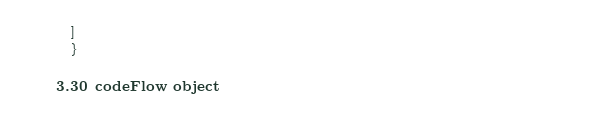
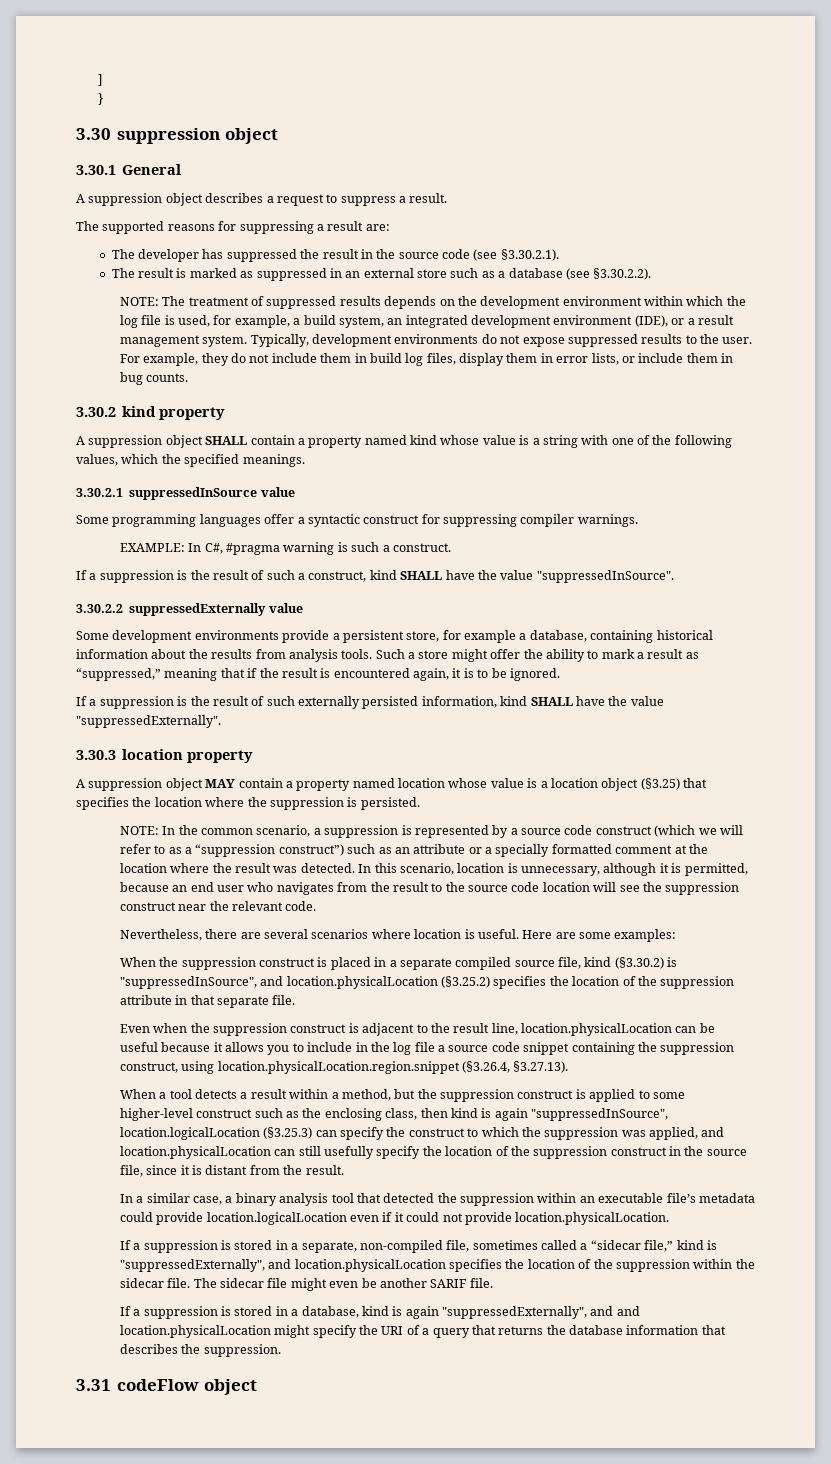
- 3.30 codeFlow object
+ 3.30 suppression object
+ 3.30.1 General
+ A suppression object describes a request to suppress a result.
+ The supported reasons for suppressing a result are:
+ The developer has suppressed the result in the source code (see §3.30.2.1).
+ The result is marked as suppressed in an external store such as a database (see §3.30.2.2).
+ NOTE: The treatment of suppressed results depends on the development environment within which the log file is used, for example, a build system, an integrated development environment (IDE), or a result management system. Typically, development environments do not expose suppressed results to the user. For example, they do not include them in build log files, display them in error lists, or include them in bug counts.
+ 3.30.2 kind property
+ A suppression object SHALL contain a property named kind whose value is a string with one of the following values, which the specified meanings.
+ 3.30.2.1 suppressedInSource value
+ Some programming languages offer a syntactic construct for suppressing compiler warnings.
+ EXAMPLE: In C#, #pragma warning is such a construct.
+ If a suppression is the result of such a construct, kind SHALL have the value "suppressedInSource".
+ 3.30.2.2 suppressedExternally value
+ Some development environments provide a persistent store, for example a database, containing historical information about the results from analysis tools. Such a store might offer the ability to mark a result as “suppressed,” meaning that if the result is encountered again, it is to be ignored.
+ If a suppression is the result of such externally persisted information, kind SHALL have the value "suppressedExternally".
+ 3.30.3 location property
+ A suppression object MAY contain a property named location whose value is a location object (§3.25) that specifies the location where the suppression is persisted.
+ NOTE: In the common scenario, a suppression is represented by a source code construct (which we will refer to as a “suppression construct”) such as an attribute or a specially formatted comment at the location where the result was detected. In this scenario, location is unnecessary, although it is permitted, because an end user who navigates from the result to the source code location will see the suppression construct near the relevant code.
+ Nevertheless, there are several scenarios where location is useful. Here are some examples:
+ When the suppression construct is placed in a separate compiled source file, kind (§3.30.2) is "suppressedInSource", and location.physicalLocation (§3.25.2) specifies the location of the suppression attribute in that separate file.
+ Even when the suppression construct is adjacent to the result line, location.physicalLocation can be useful because it allows you to include in the log file a source code snippet containing the suppression construct, using location.physicalLocation.region.snippet (§3.26.4, §3.27.13).
+ When a tool detects a result within a method, but the suppression construct is applied to some higher-level construct such as the enclosing class, then kind is again "suppressedInSource", location.logicalLocation (§3.25.3) can specify the construct to which the suppression was applied, and location.physicalLocation can still usefully specify the location of the suppression construct in the source file, since it is distant from the result.
+ In a similar case, a binary analysis tool that detected the suppression within an executable file’s metadata could provide location.logicalLocation even if it could not provide location.physicalLocation.
+ If a suppression is stored in a separate, non-compiled file, sometimes called a “sidecar file,” kind is "suppressedExternally", and location.physicalLocation specifies the location of the suppression within the sidecar file. The sidecar file might even be another SARIF file.
+ If a suppression is stored in a database, kind is again "suppressedExternally", and and location.physicalLocation might specify the URI of a query that returns the database information that describes the suppression.
+ 3.31 codeFlow object

